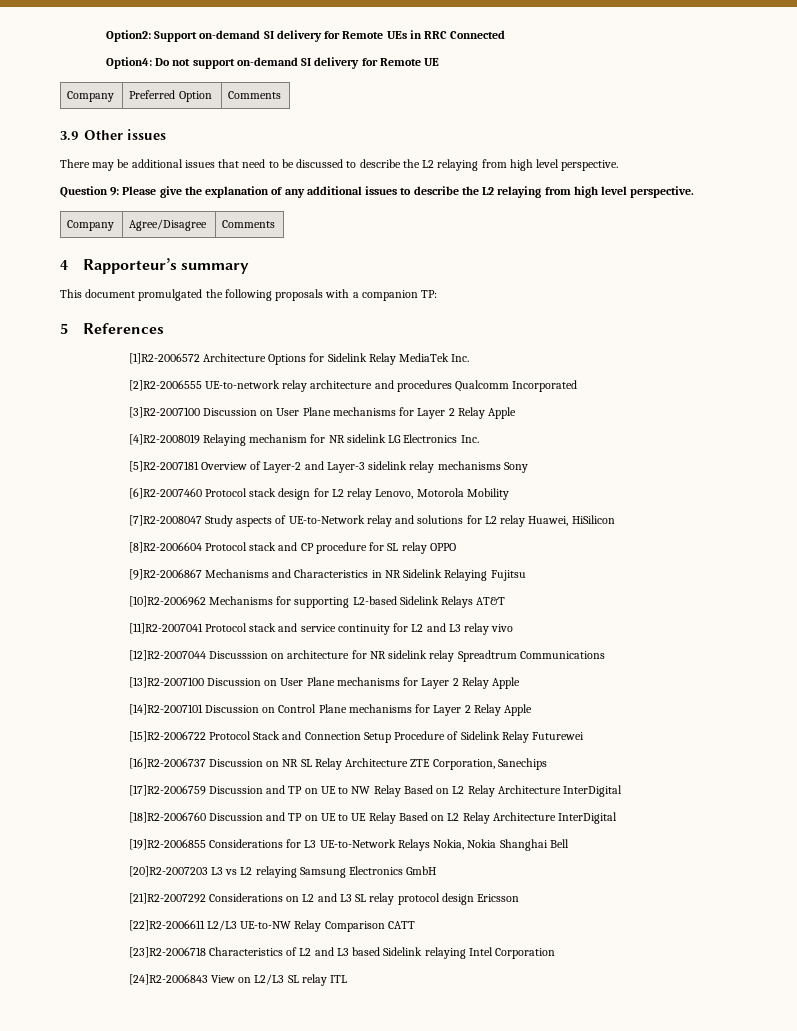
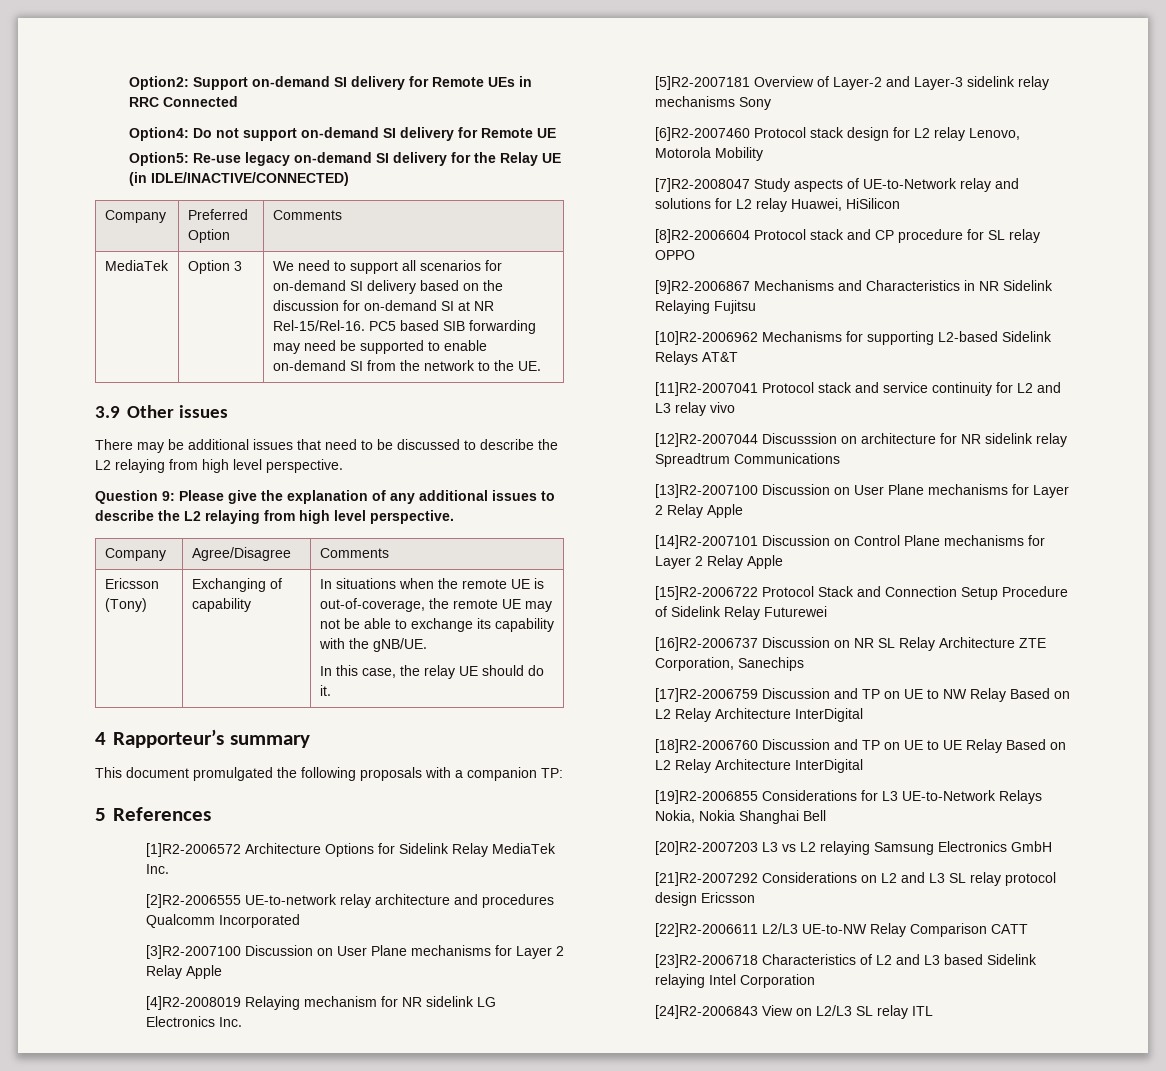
+ Option5: Re-use legacy on-demand SI delivery for the Relay UE (in IDLE/INACTIVE/CONNECTED)
  Company | Preferred Option | Comments
+ MediaTek | Option 3 | We need to support all scenarios for on-demand SI delivery based on the discussion for on-demand SI at NR Rel-15/Rel-16. PC5 based SIB forwarding may need be supported to enable on-demand SI from the network to the UE.
+ Ericsson (Tony) | Exchanging of capability | In situations when the remote UE is out-of-coverage, the remote UE may not be able to exchange its capability with the gNB/UE.
+ In this case, the relay UE should do it.

